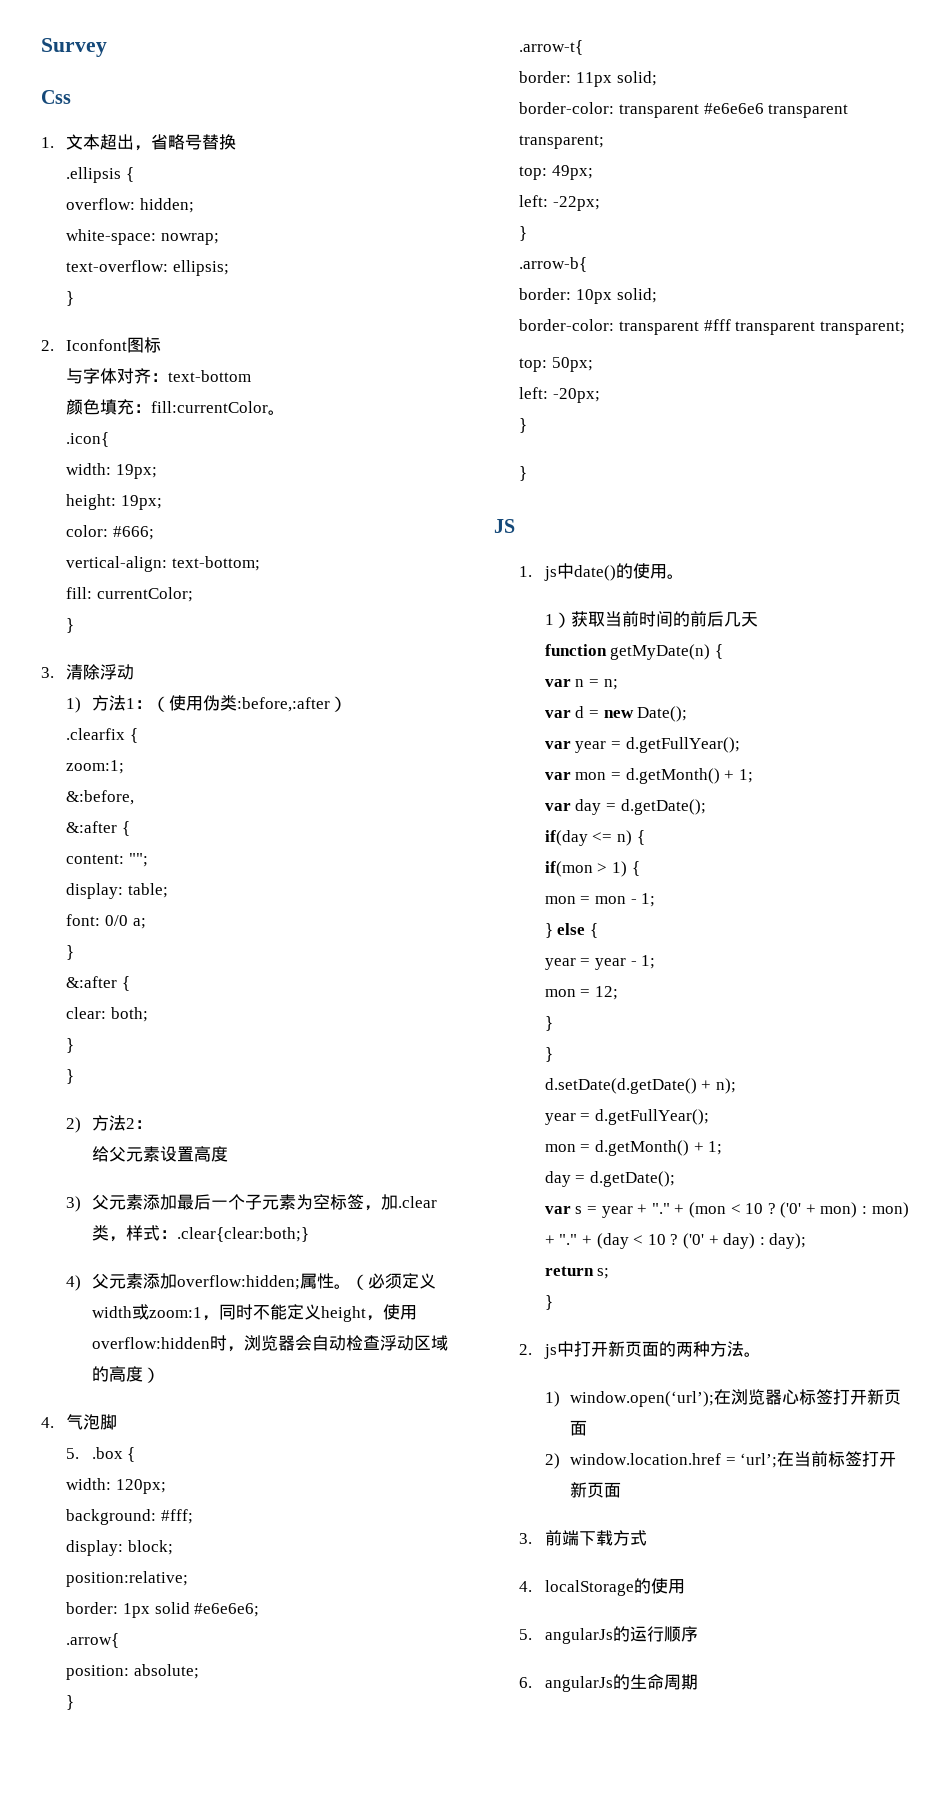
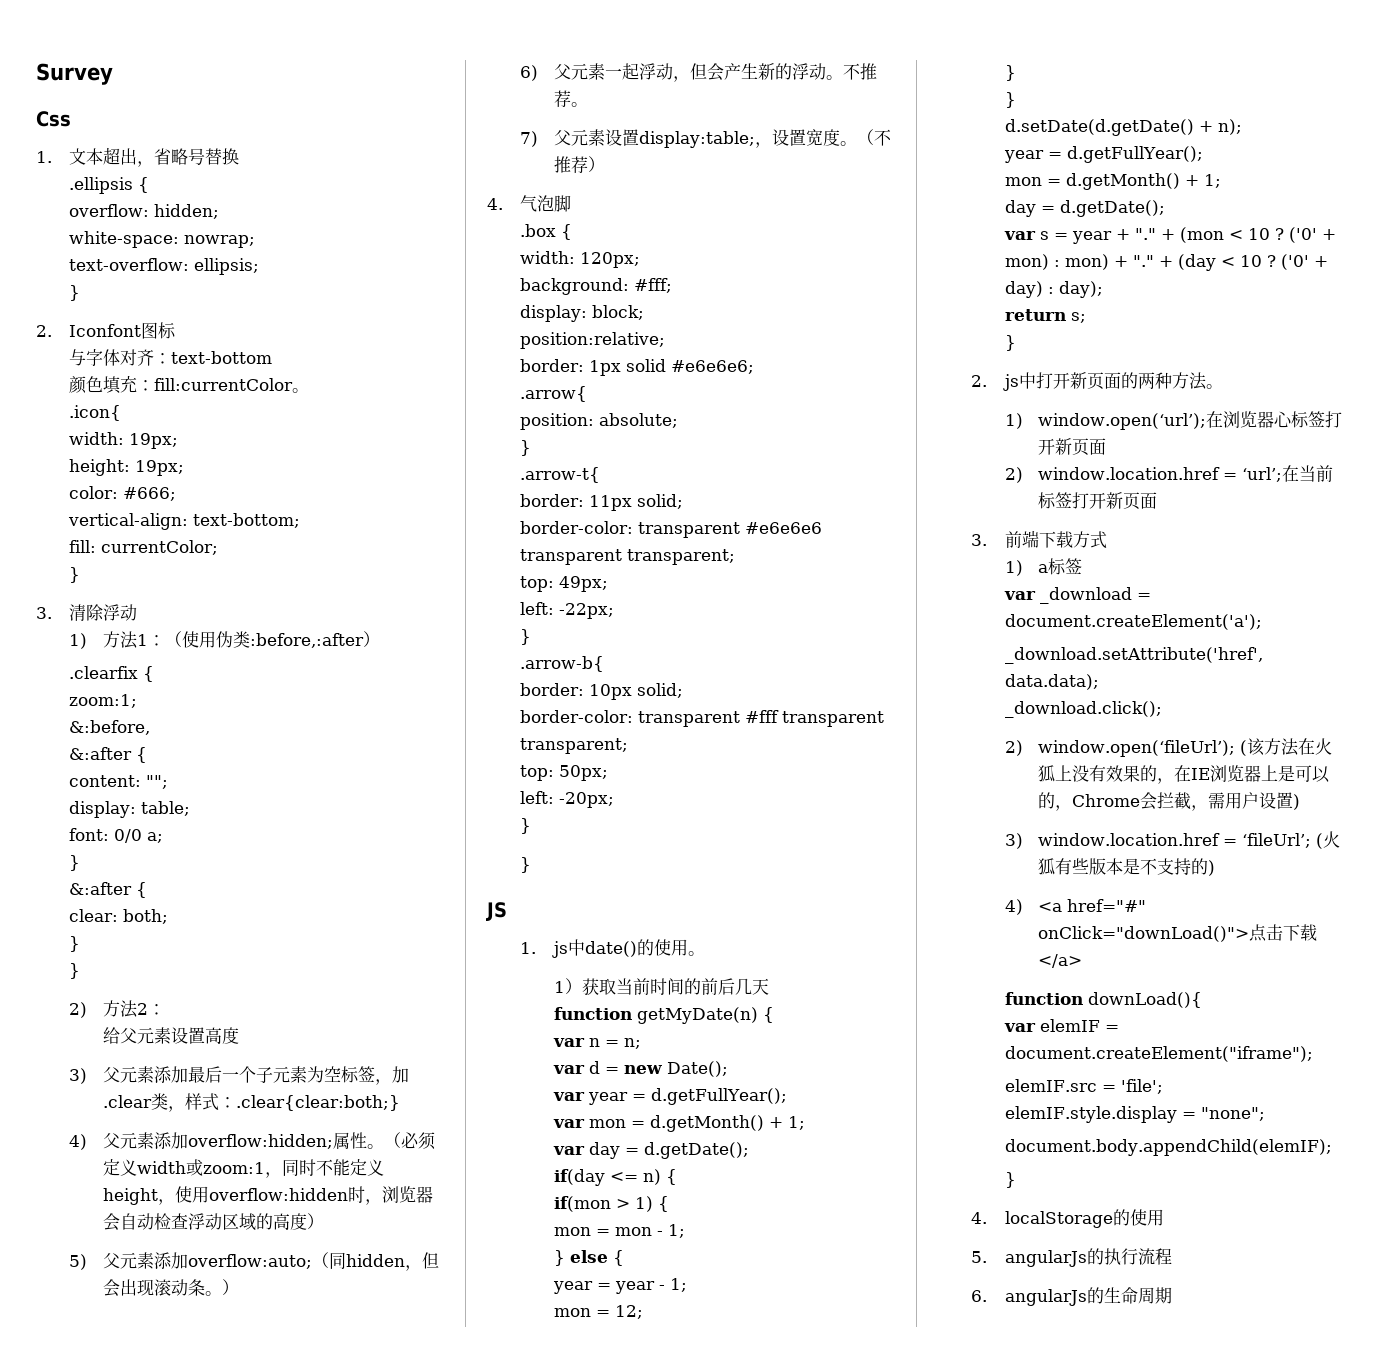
+ 5)父元素添加overflow:auto;（同hidden，但会出现滚动条。）
+ 6)父元素一起浮动，但会产生新的浮动。不推荐。
+ 7)父元素设置display:table;，设置宽度。（不推荐）
- 5. .box {
+ .box {
+ 1) a标签
+ var _download = document.createElement('a');
+ _download.setAttribute('href', data.data);
+ _download.click();
+ 2) window.open(‘fileUrl’); (该方法在火狐上没有效果的，在IE浏览器上是可以的，Chrome会拦截，需用户设置)
+ 3) window.location.href = ‘fileUrl’; (火狐有些版本是不支持的)
+ 4) <a href="#" onClick="downLoad()">点击下载</a>
+ function downLoad(){
+ var elemIF = document.createElement("iframe");
+ elemIF.src = 'file';
+ elemIF.style.display = "none";
+ document.body.appendChild(elemIF);
+ }
- 5. angularJs的运行顺序
+ 5. angularJs的执行流程

